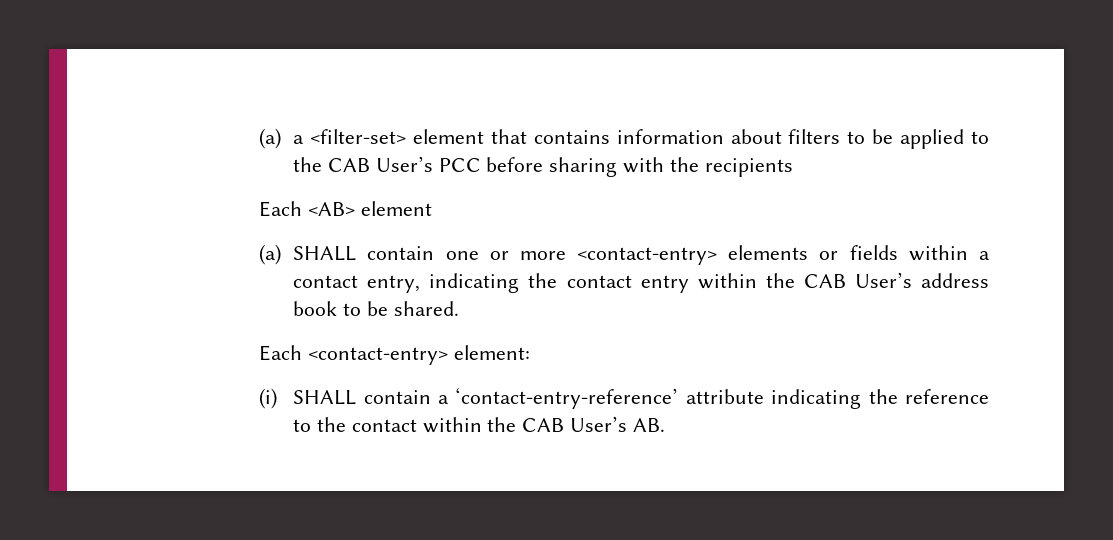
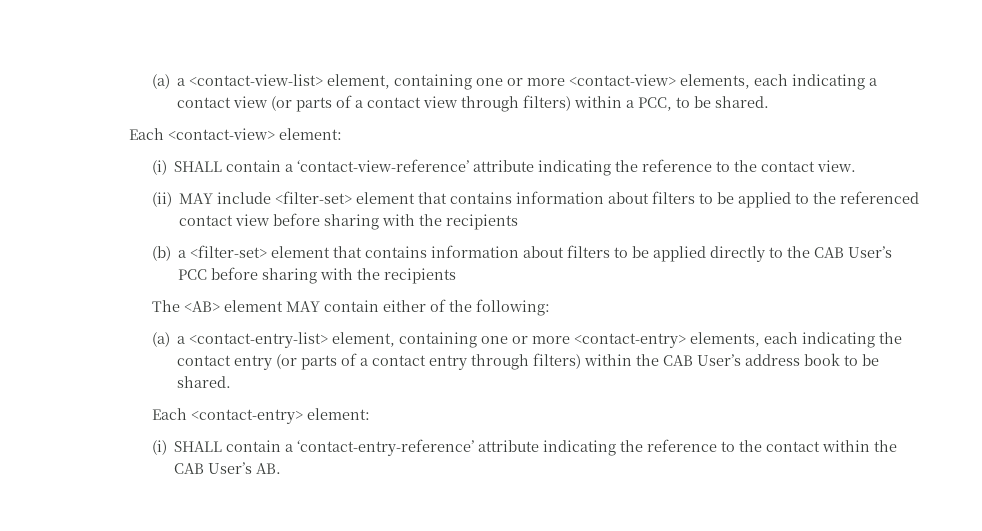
- (a) a <filter-set> element that contains information about filters to be applied to the CAB User’s PCC before sharing with the recipients
+ (a) a <contact-view-list> element, containing one or more <contact-view> elements, each indicating a contact view (or parts of a contact view through filters) within a PCC, to be shared.
+ Each <contact-view> element:
+ (i) SHALL contain a ‘contact-view-reference’ attribute indicating the reference to the contact view.
+ (ii) MAY include <filter-set> element that contains information about filters to be applied to the referenced contact view before sharing with the recipients
+ (b) a <filter-set> element that contains information about filters to be applied directly to the CAB User’s PCC before sharing with the recipients
- Each <AB> element
- (a) SHALL contain one or more <contact-entry> elements or fields within a contact entry, indicating the contact entry within the CAB User’s address book to be shared.
+ The <AB> element MAY contain either of the following:
+ (a) a <contact-entry-list> element, containing one or more <contact-entry> elements, each indicating the contact entry (or parts of a contact entry through filters) within the CAB User’s address book to be shared.

